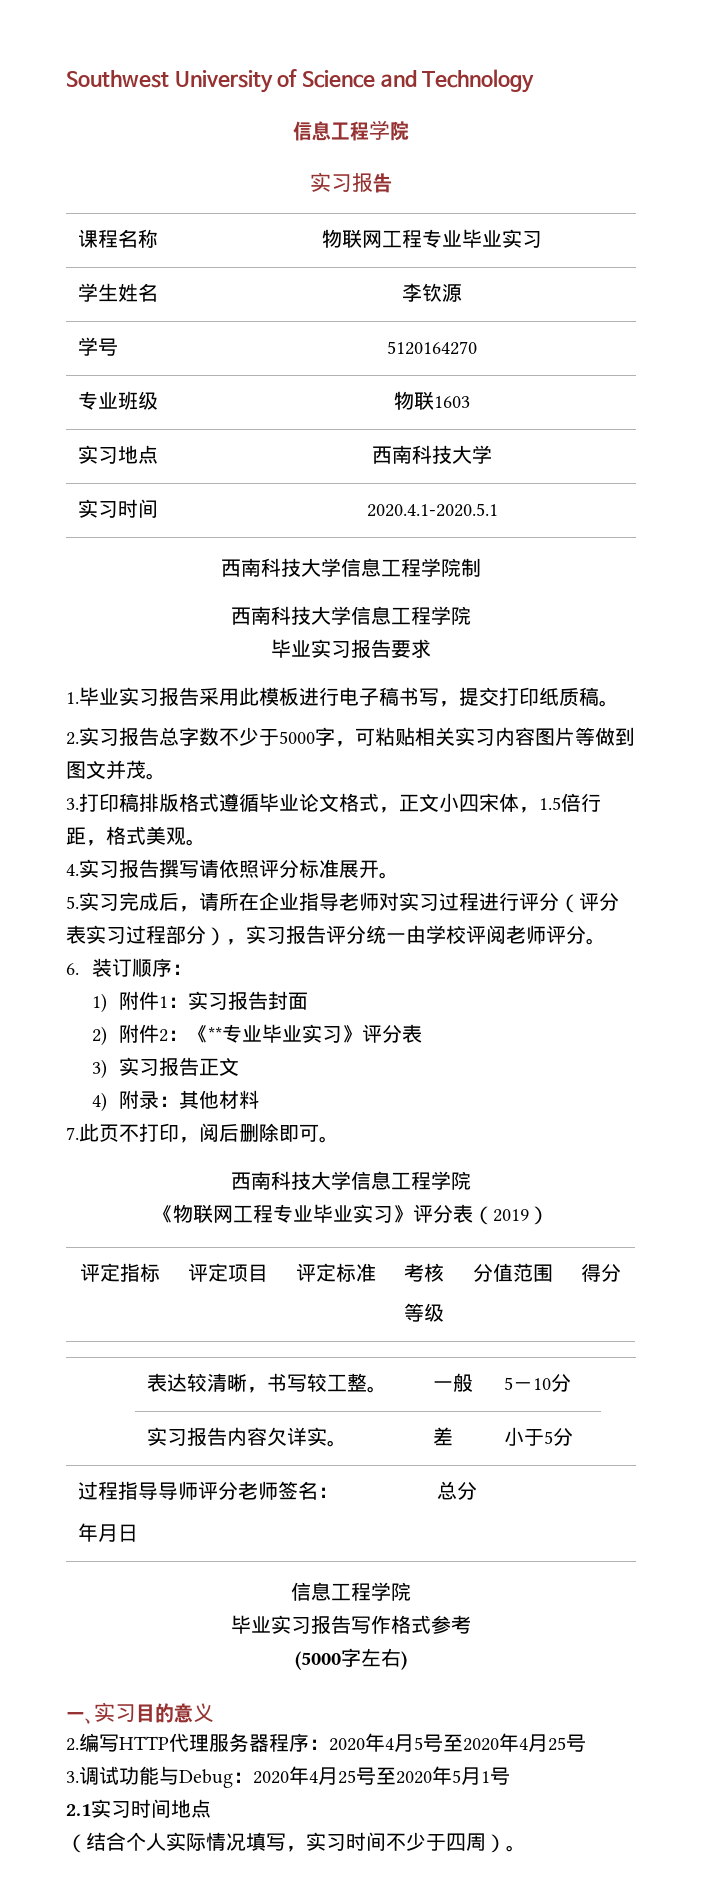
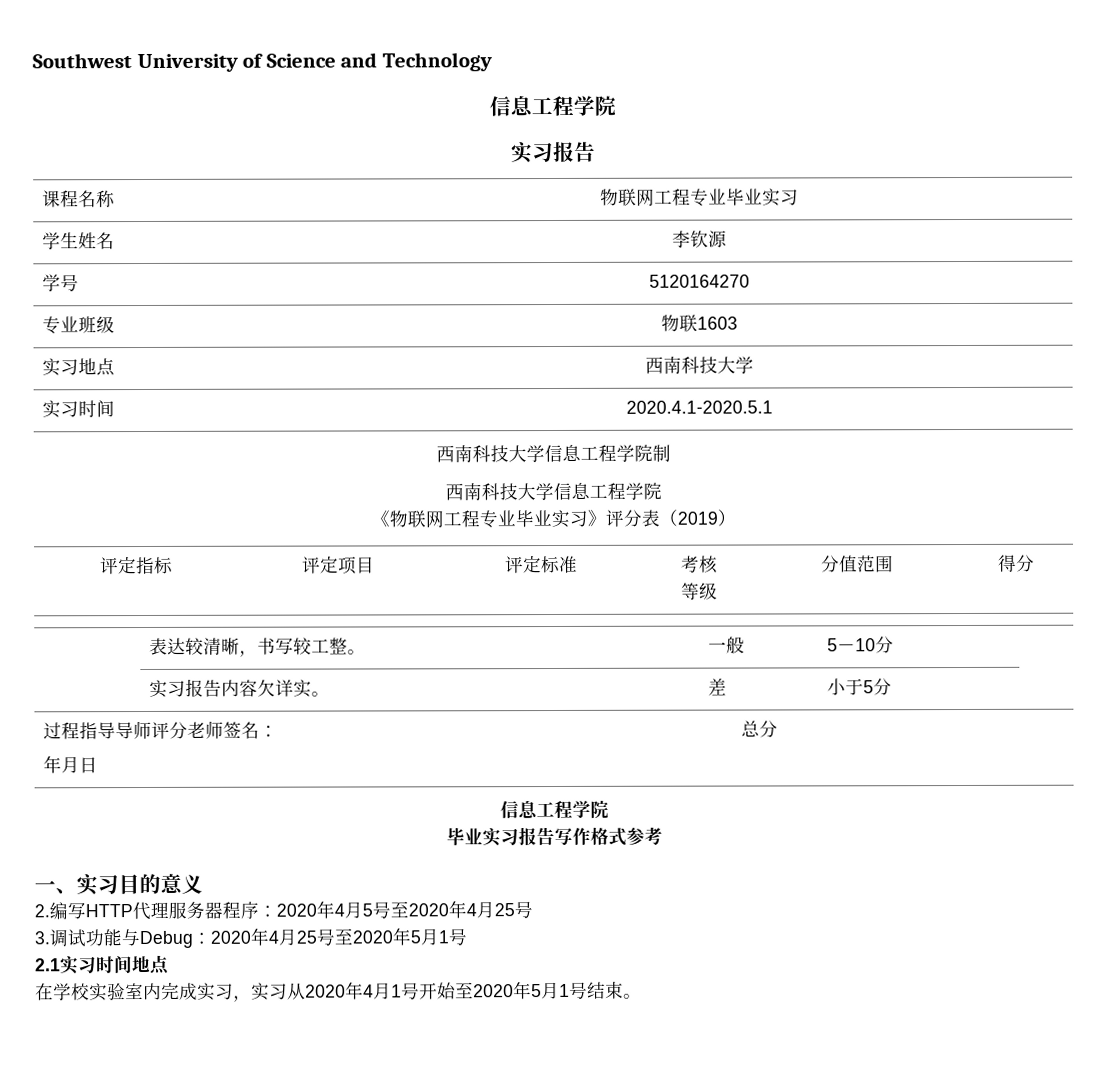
- 毕业实习报告要求
- 1.毕业实习报告采用此模板进行电子稿书写，提交打印纸质稿。
- 2.实习报告总字数不少于5000字，可粘贴相关实习内容图片等做到图文并茂。
- 3.打印稿排版格式遵循毕业论文格式，正文小四宋体，1.5倍行距，格式美观。
- 4.实习报告撰写请依照评分标准展开。
- 5.实习完成后，请所在企业指导老师对实习过程进行评分（评分表实习过程部分），实习报告评分统一由学校评阅老师评分。
- 6.装订顺序：
- 1)附件1：实习报告封面
- 2)附件2：《**专业毕业实习》评分表
- 3)实习报告正文
- 4)附录：其他材料
- 7.此页不打印，阅后删除即可。
- 西南科技大学信息工程学院
- (5000字左右)
- （结合个人实际情况填写，实习时间不少于四周）。
+ 在学校实验室内完成实习，实习从2020年4月1号开始至2020年5月1号结束。

